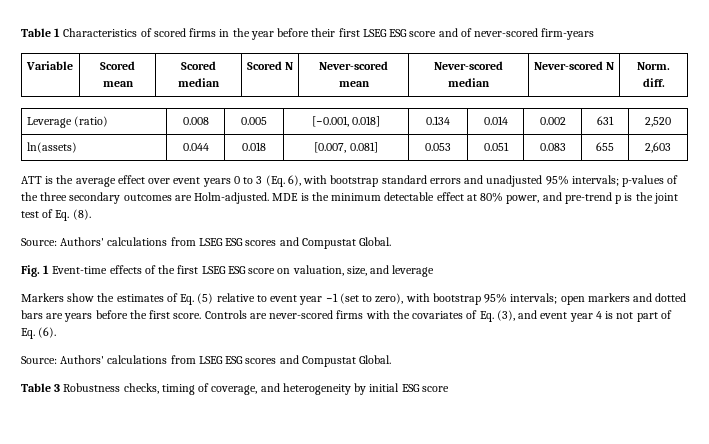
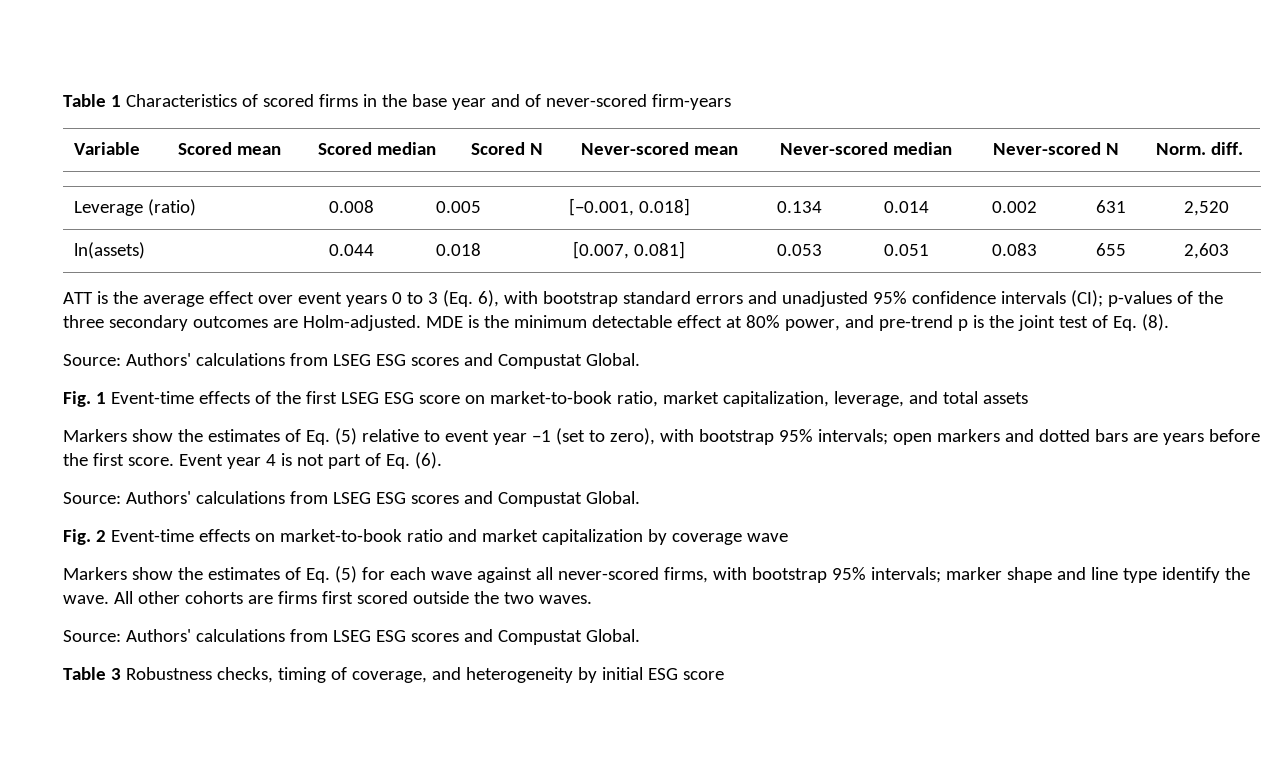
- Table 1 Characteristics of scored firms in the year before their first LSEG ESG score and of never-scored firm-years
+ Table 1 Characteristics of scored firms in the base year and of never-scored firm-years
- ATT is the average effect over event years 0 to 3 (Eq. 6), with bootstrap standard errors and unadjusted 95% intervals; p-values of the three secondary outcomes are Holm-adjusted.
+ ATT is the average effect over event years 0 to 3 (Eq. 6), with bootstrap standard errors and unadjusted 95% confidence intervals (CI); p-values of the three secondary outcomes are Holm-adjusted.
- Fig. 1 Event-time effects of the first LSEG ESG score on valuation, size, and leverage
+ Fig. 1 Event-time effects of the first LSEG ESG score on market-to-book ratio, market capitalization, leverage, and total assets
- Controls are never-scored firms with the covariates of Eq. (3), and event year 4 is not part of Eq. (6).
+ Event year 4 is not part of Eq. (6).
+ Fig. 2 Event-time effects on market-to-book ratio and market capitalization by coverage wave
+ Markers show the estimates of Eq. (5) for each wave against all never-scored firms, with bootstrap 95% intervals; marker shape and line type identify the wave. All other cohorts are firms first scored outside the two waves.
+ Source: Authors' calculations from LSEG ESG scores and Compustat Global.

